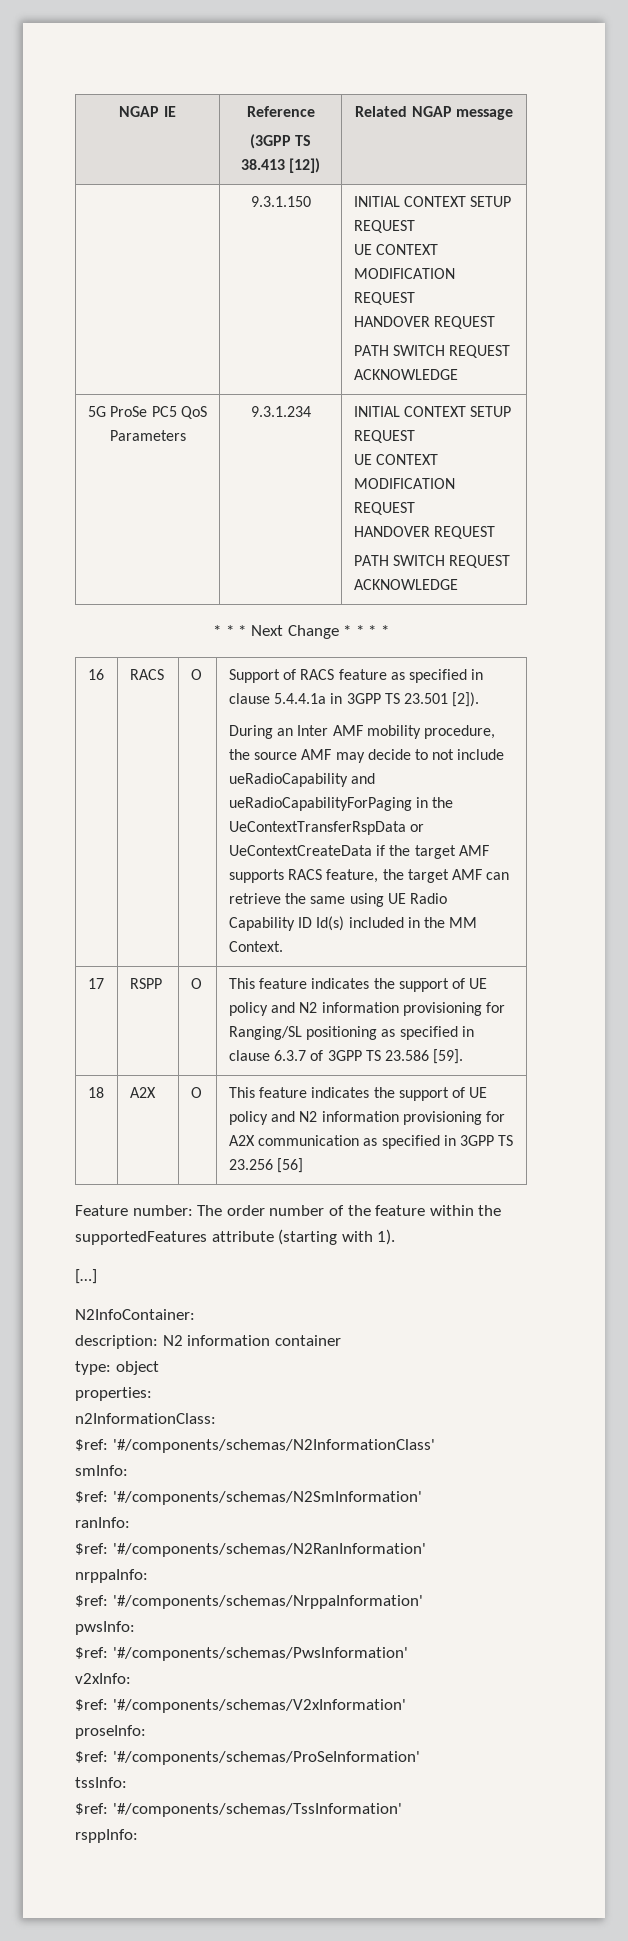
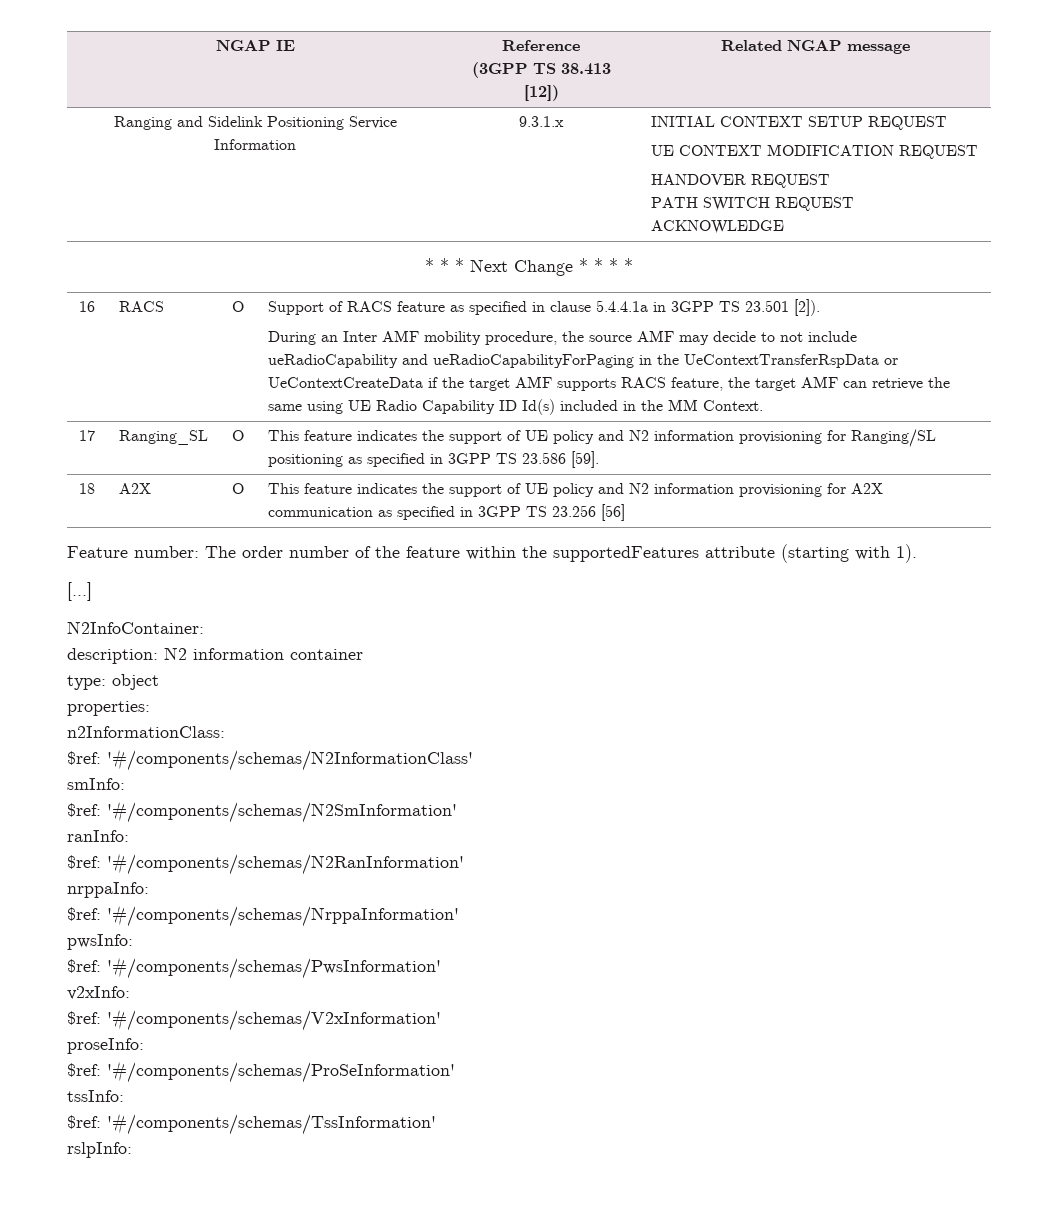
- | 9.3.1.150 | INITIAL CONTEXT SETUP REQUEST
- UE CONTEXT MODIFICATION REQUEST
- HANDOVER REQUEST
- PATH SWITCH REQUEST ACKNOWLEDGE
- 5G ProSe PC5 QoS Parameters | 9.3.1.234 | INITIAL CONTEXT SETUP REQUEST
+ Ranging and Sidelink Positioning Service Information | 9.3.1.x | INITIAL CONTEXT SETUP REQUEST
- 17 | RSPP | O | This feature indicates the support of UE policy and N2 information provisioning for Ranging/SL positioning as specified in clause 6.3.7 of 3GPP TS 23.586 [59].
+ 17 | Ranging_SL | O | This feature indicates the support of UE policy and N2 information provisioning for Ranging/SL positioning as specified in 3GPP TS 23.586 [59].
- rsppInfo:
+ rslpInfo:

